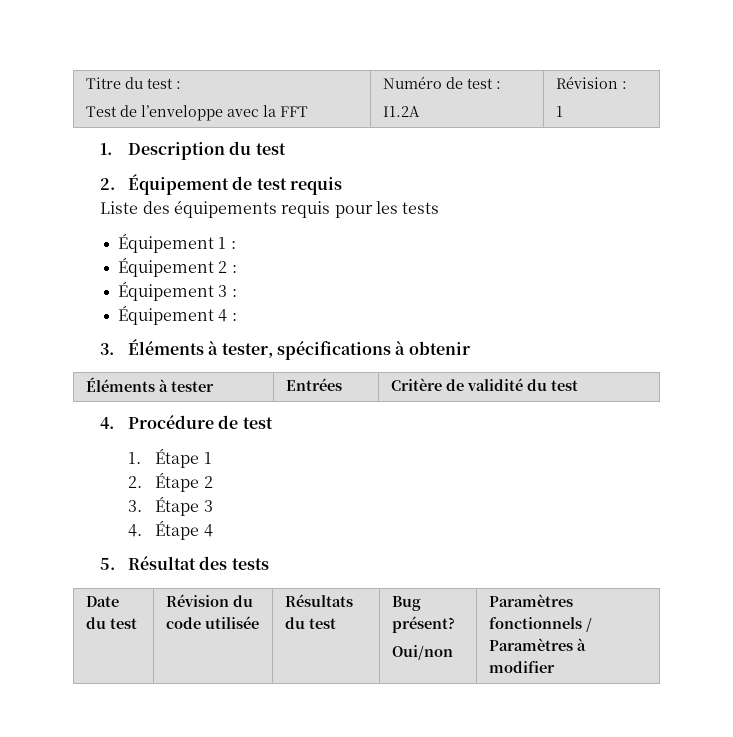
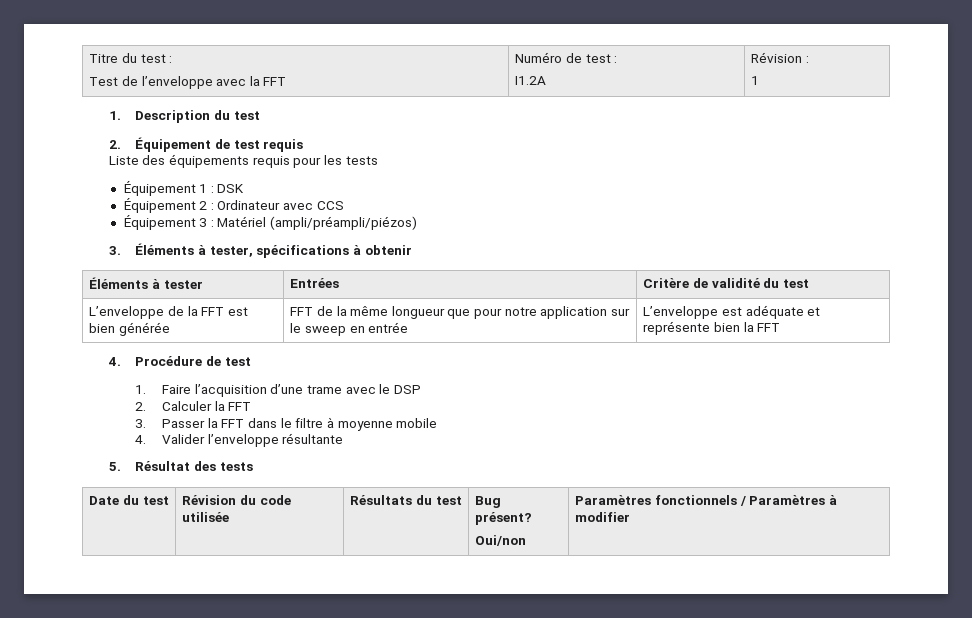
- Équipement 1 :
+ Équipement 1 : DSK
- Équipement 2 :
+ Équipement 2 : Ordinateur avec CCS
- Équipement 3 :
- Équipement 4 :
+ Équipement 3 : Matériel (ampli/préampli/piézos)
+ L’enveloppe de la FFT est bien générée | FFT de la même longueur que pour notre application sur le sweep en entrée | L’enveloppe est adéquate et représente bien la FFT
- 1. Étape 1
- 2. Étape 2
- 3. Étape 3
- 4. Étape 4
+ 1. Faire l’acquisition d’une trame avec le DSP
+ 2. Calculer la FFT
+ 3. Passer la FFT dans le filtre à moyenne mobile
+ 4. Valider l’enveloppe résultante

